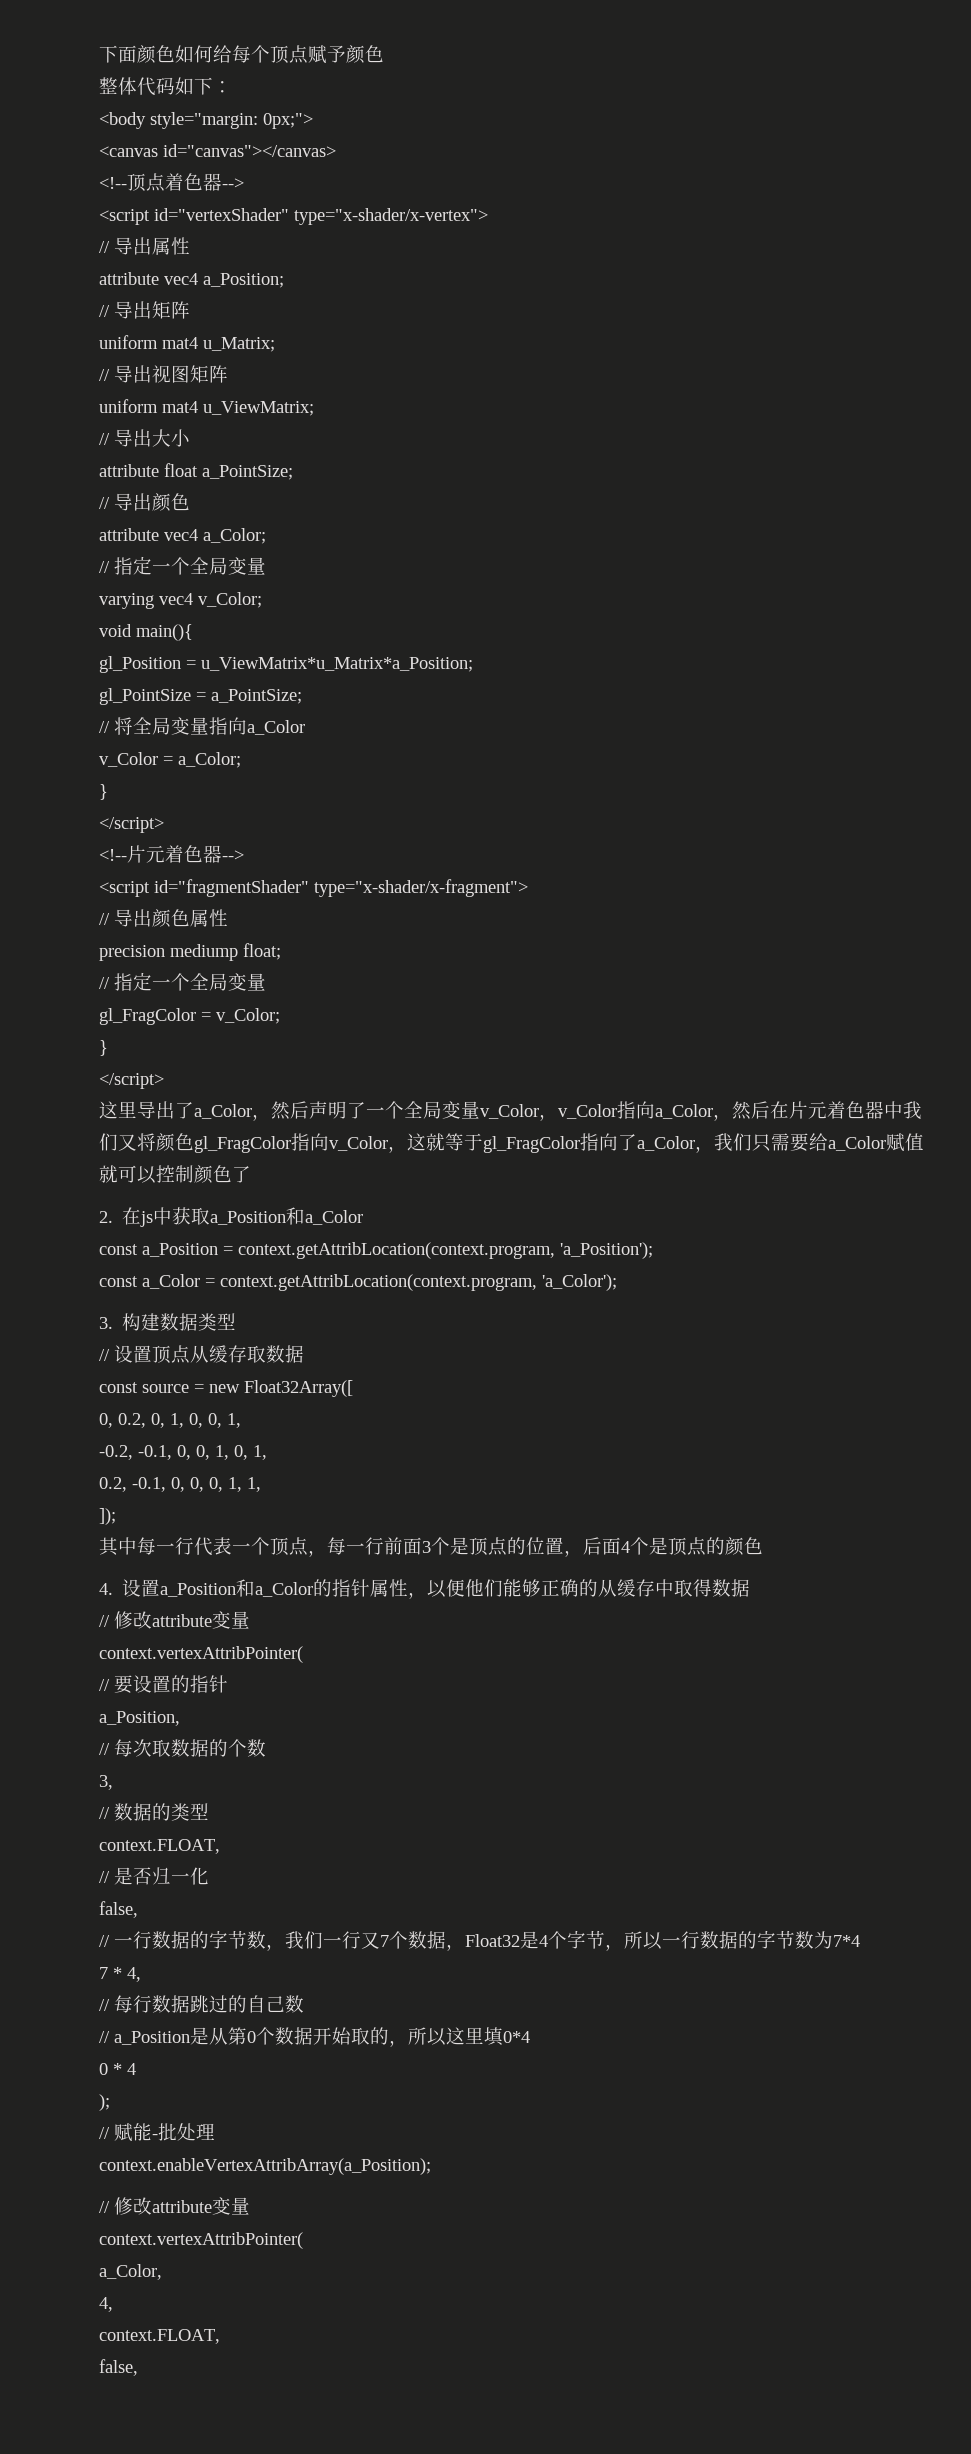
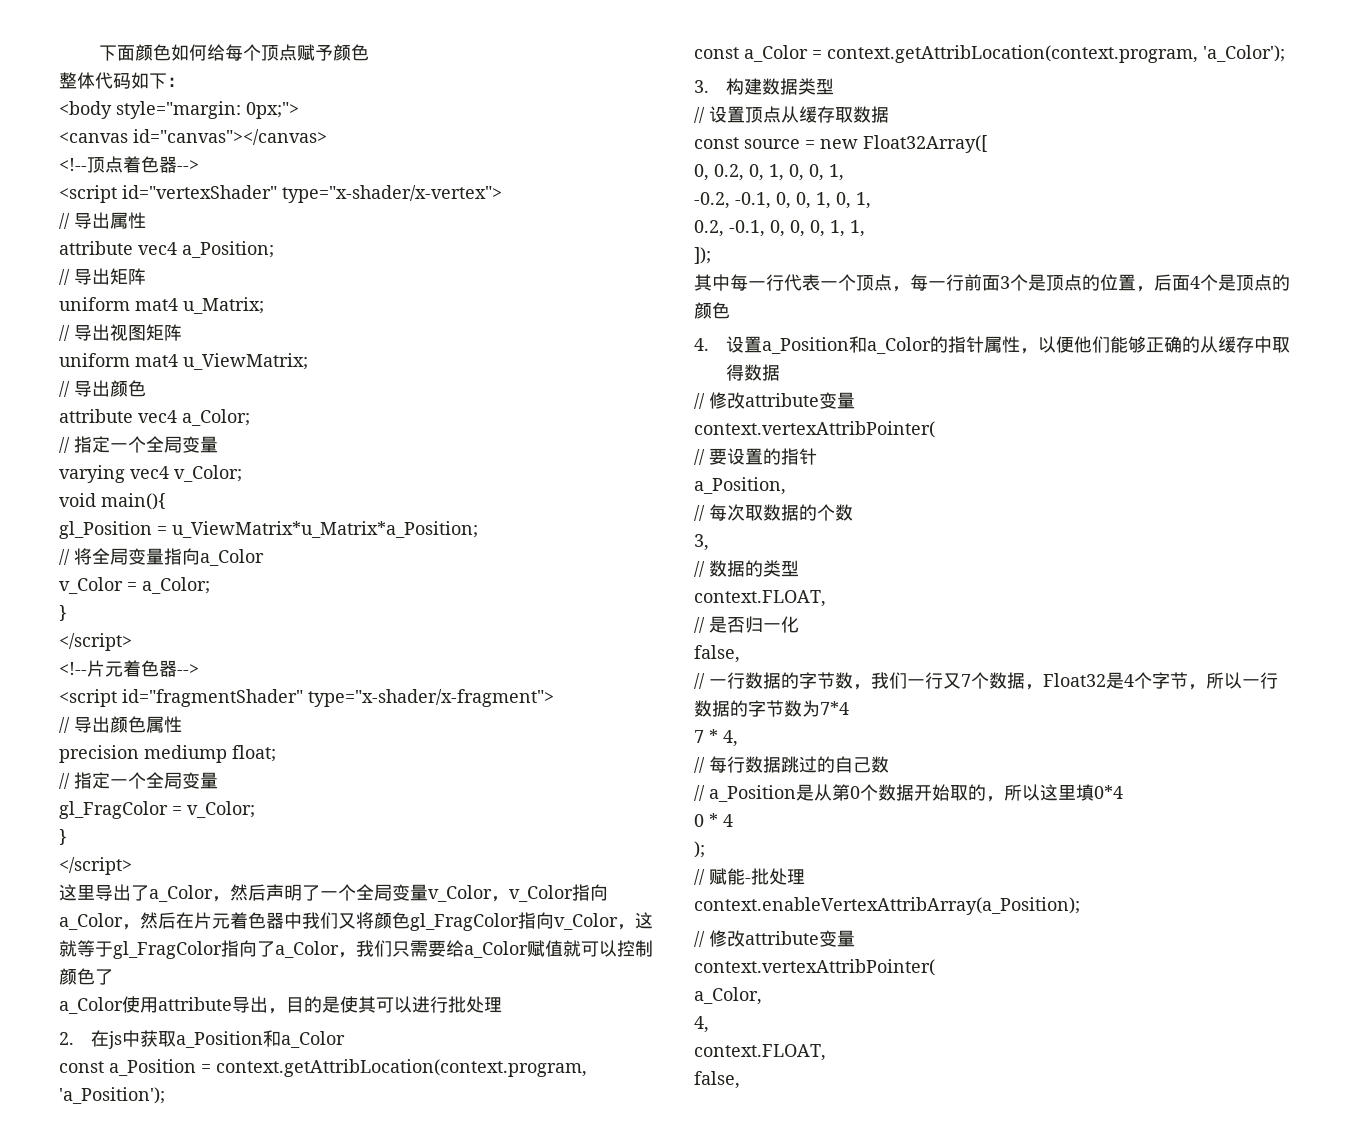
- // 导出大小
- attribute float a_PointSize;
- gl_PointSize = a_PointSize;
+ a_Color使用attribute导出，目的是使其可以进行批处理

